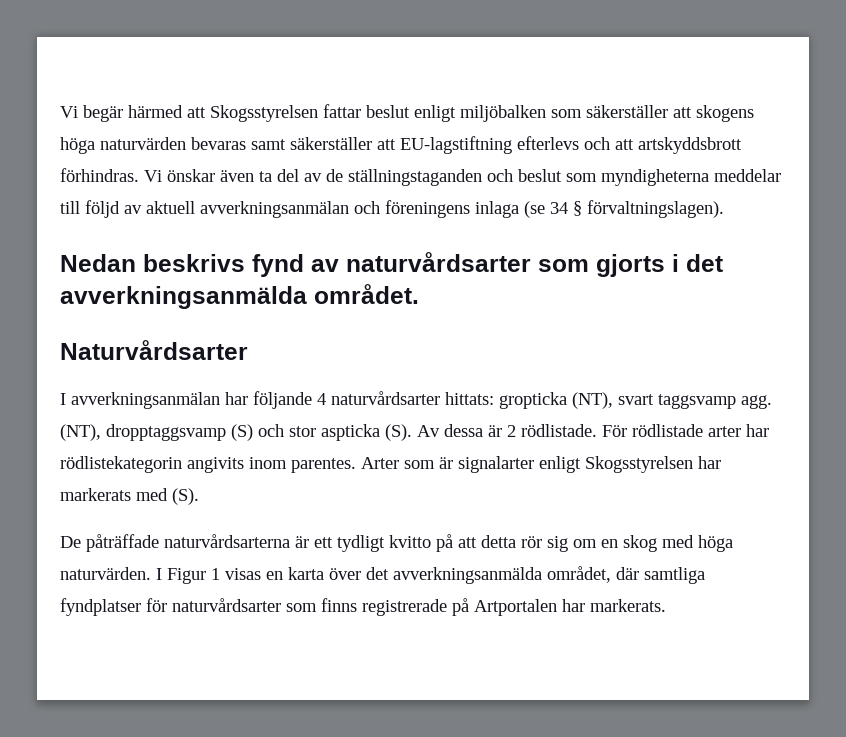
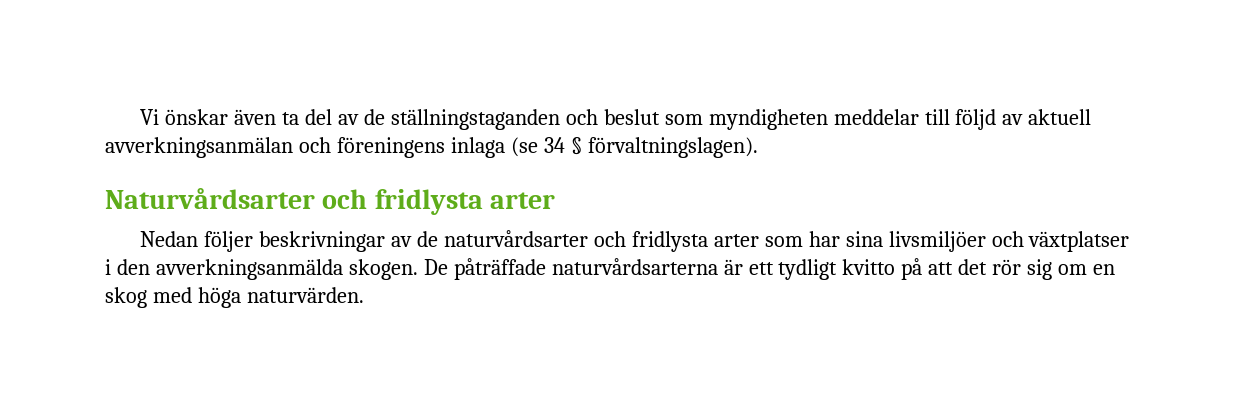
- Vi begär härmed att Skogsstyrelsen fattar beslut enligt miljöbalken som säkerställer att skogens höga naturvärden bevaras samt säkerställer att EU-lagstiftning efterlevs och att artskyddsbrott förhindras. Vi önskar även ta del av de ställningstaganden och beslut som myndigheterna meddelar till följd av aktuell avverkningsanmälan och föreningens inlaga (se 34 § förvaltningslagen).
+ Vi önskar även ta del av de ställningstaganden och beslut som myndigheten meddelar till följd av aktuell avverkningsanmälan och föreningens inlaga (se 34 § förvaltningslagen).
- Nedan beskrivs fynd av naturvårdsarter som gjorts i det avverkningsanmälda området.
- Naturvårdsarter
- I avverkningsanmälan har följande 4 naturvårdsarter hittats: gropticka (NT), svart taggsvamp agg. (NT), dropptaggsvamp (S) och stor aspticka (S). Av dessa är 2 rödlistade. För rödlistade arter har rödlistekategorin angivits inom parentes. Arter som är signalarter enligt Skogsstyrelsen har markerats med (S).
- De påträffade naturvårdsarterna är ett tydligt kvitto på att detta rör sig om en skog med höga naturvärden. I Figur 1 visas en karta över det avverkningsanmälda området, där samtliga fyndplatser för naturvårdsarter som finns registrerade på Artportalen har markerats.
+ Naturvårdsarter och fridlysta arter
+ Nedan följer beskrivningar av de naturvårdsarter och fridlysta arter som har sina livsmiljöer och växtplatser i den avverkningsanmälda skogen. De påträffade naturvårdsarterna är ett tydligt kvitto på att det rör sig om en skog med höga naturvärden.

